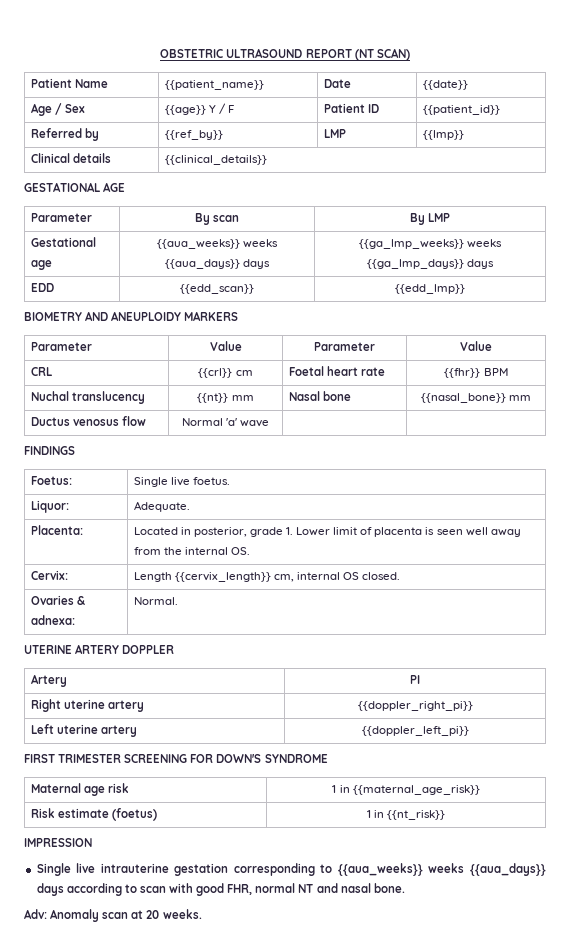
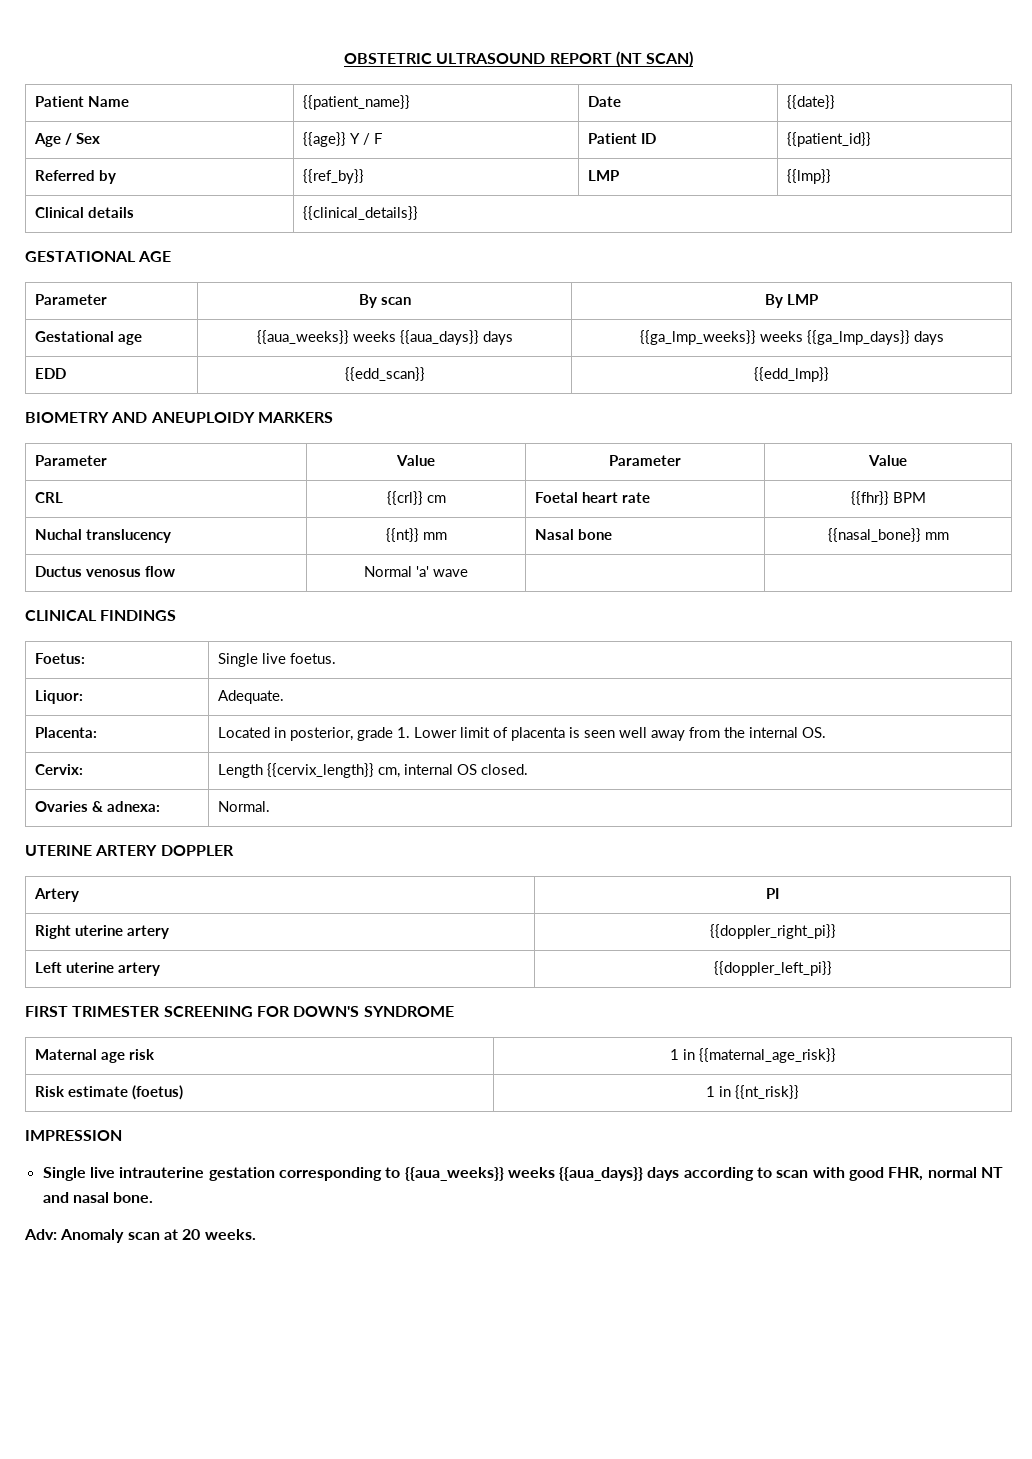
- FINDINGS
+ CLINICAL FINDINGS

